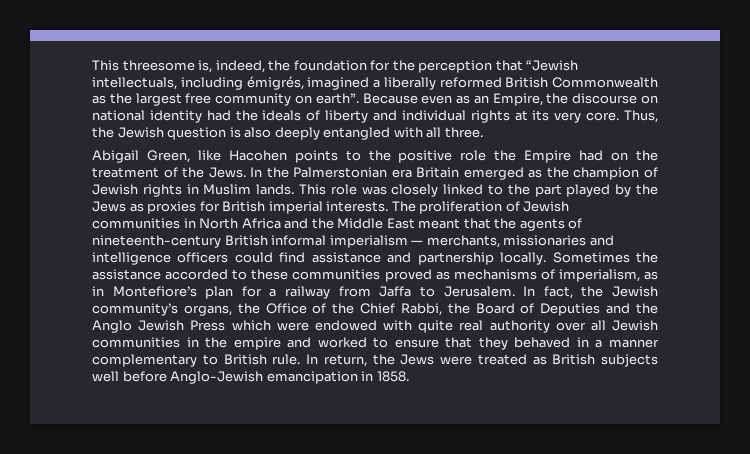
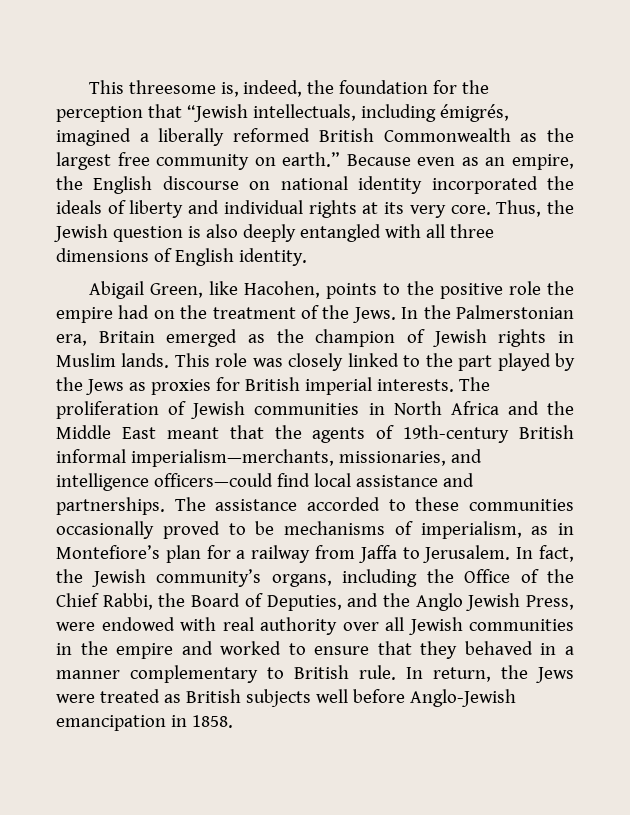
- This threesome is, indeed, the foundation for the perception that “Jewish intellectuals, including émigrés, imagined a liberally reformed British Commonwealth as the largest free community on earth”.
+ This threesome is, indeed, the foundation for the perception that “Jewish intellectuals, including émigrés, imagined a liberally reformed British Commonwealth as the largest free community on earth.”
- Because even as an Empire, the discourse on national identity had the ideals of liberty and individual rights at its very core.
+ Because even as an empire, the English discourse on national identity incorporated the ideals of liberty and individual rights at its very core.
- Thus, the Jewish question is also deeply entangled with all three.
+ Thus, the Jewish question is also deeply entangled with all three dimensions of English identity.
- Abigail Green, like Hacohen points to the positive role the Empire had on the treatment of the Jews.
+ Abigail Green, like Hacohen, points to the positive role the empire had on the treatment of the Jews.
- In the Palmerstonian era Britain emerged as the champion of Jewish rights in Muslim lands.
+ In the Palmerstonian era, Britain emerged as the champion of Jewish rights in Muslim lands.
- The proliferation of Jewish communities in North Africa and the Middle East meant that the agents of nineteenth-century British informal imperialism — merchants, missionaries and intelligence officers could find assistance and partnership locally. Sometimes the assistance accorded to these communities proved as mechanisms of imperialism, as in Montefiore’s plan for a railway from Jaffa to Jerusalem.
+ The proliferation of Jewish communities in North Africa and the Middle East meant that the agents of 19th-century British informal imperialism—merchants, missionaries, and intelligence officers—could find local assistance and partnerships. The assistance accorded to these communities occasionally proved to be mechanisms of imperialism, as in Montefiore’s plan for a railway from Jaffa to Jerusalem.
- In fact, the Jewish community’s organs, the Office of the Chief Rabbi, the Board of Deputies and the Anglo Jewish Press which were endowed with quite real authority over all Jewish communities in the empire and worked to ensure that they behaved in a manner complementary to British rule.
+ In fact, the Jewish community’s organs, including the Office of the Chief Rabbi, the Board of Deputies, and the Anglo Jewish Press, were endowed with real authority over all Jewish communities in the empire and worked to ensure that they behaved in a manner complementary to British rule.

